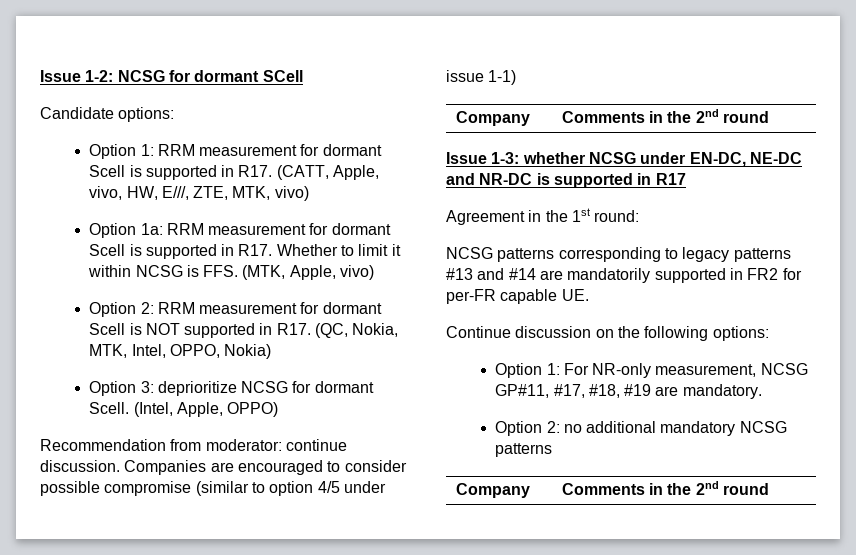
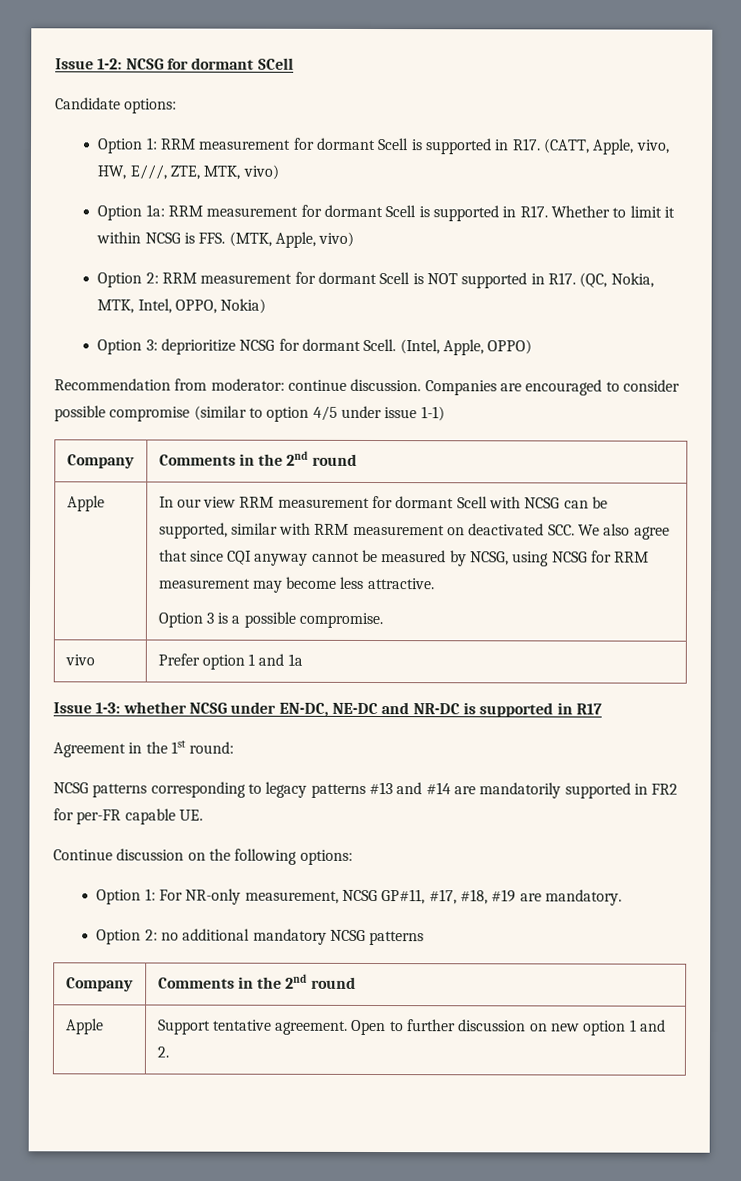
+ Apple | In our view RRM measurement for dormant Scell with NCSG can be supported, similar with RRM measurement on deactivated SCC. We also agree that since CQI anyway cannot be measured by NCSG, using NCSG for RRM measurement may become less attractive.
+ Option 3 is a possible compromise.
+ vivo | Prefer option 1 and 1a
+ Apple | Support tentative agreement. Open to further discussion on new option 1 and 2.

